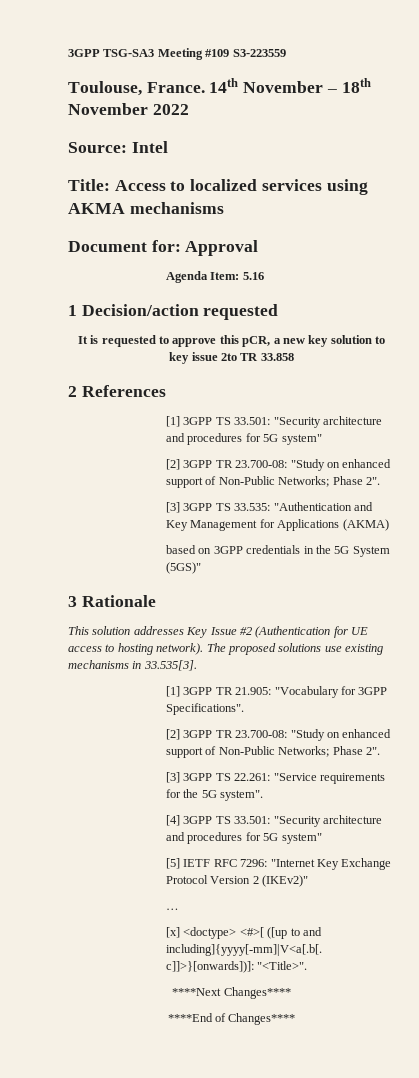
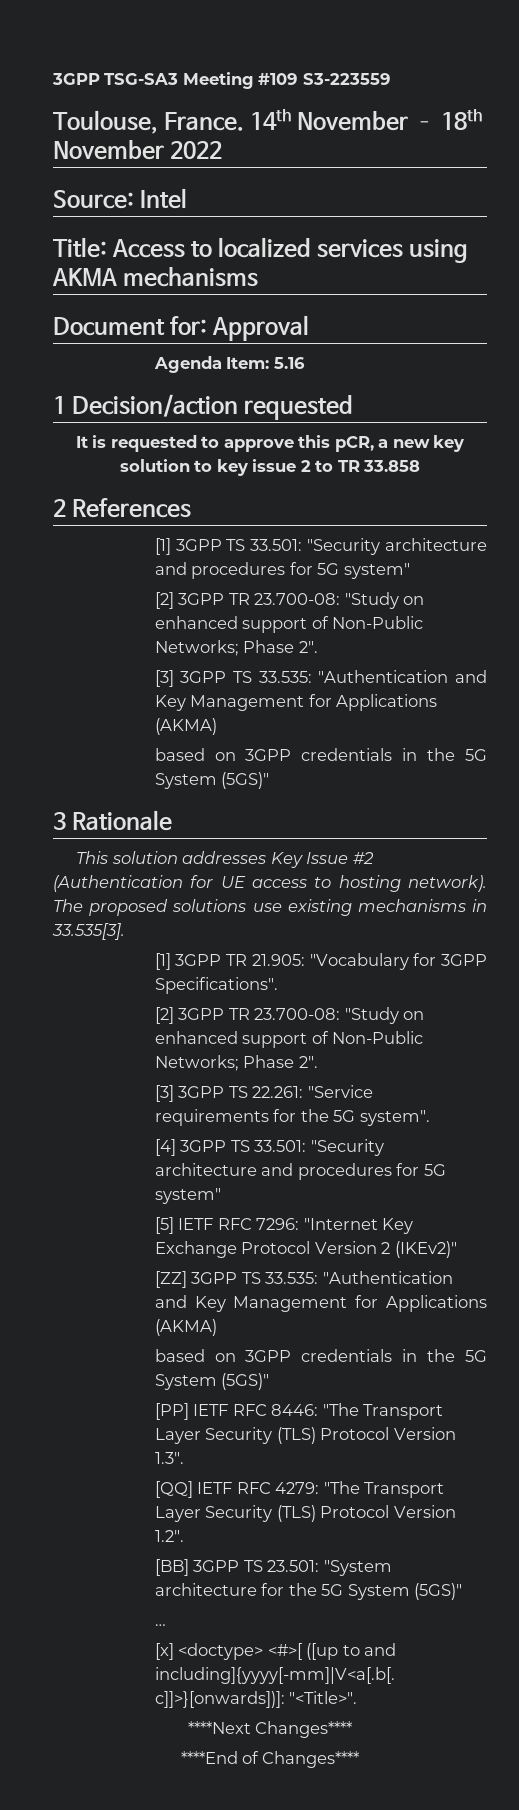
- It is requested to approve this pCR, a new key solution to key issue 2to TR 33.858
+ It is requested to approve this pCR, a new key solution to key issue 2 to TR 33.858
+ [ZZ] 3GPP TS 33.535: "Authentication and Key Management for Applications (AKMA)
+ based on 3GPP credentials in the 5G System (5GS)"
+ [PP] IETF RFC 8446: "The Transport Layer Security (TLS) Protocol Version 1.3".
+ [QQ] IETF RFC 4279: "The Transport Layer Security (TLS) Protocol Version 1.2".
+ [BB] 3GPP TS 23.501: "System architecture for the 5G System (5GS)"

